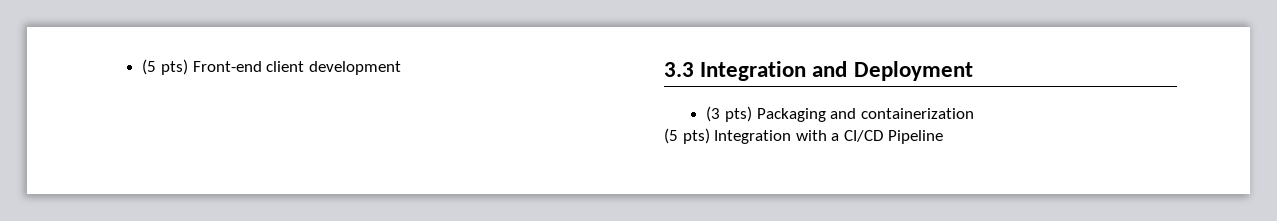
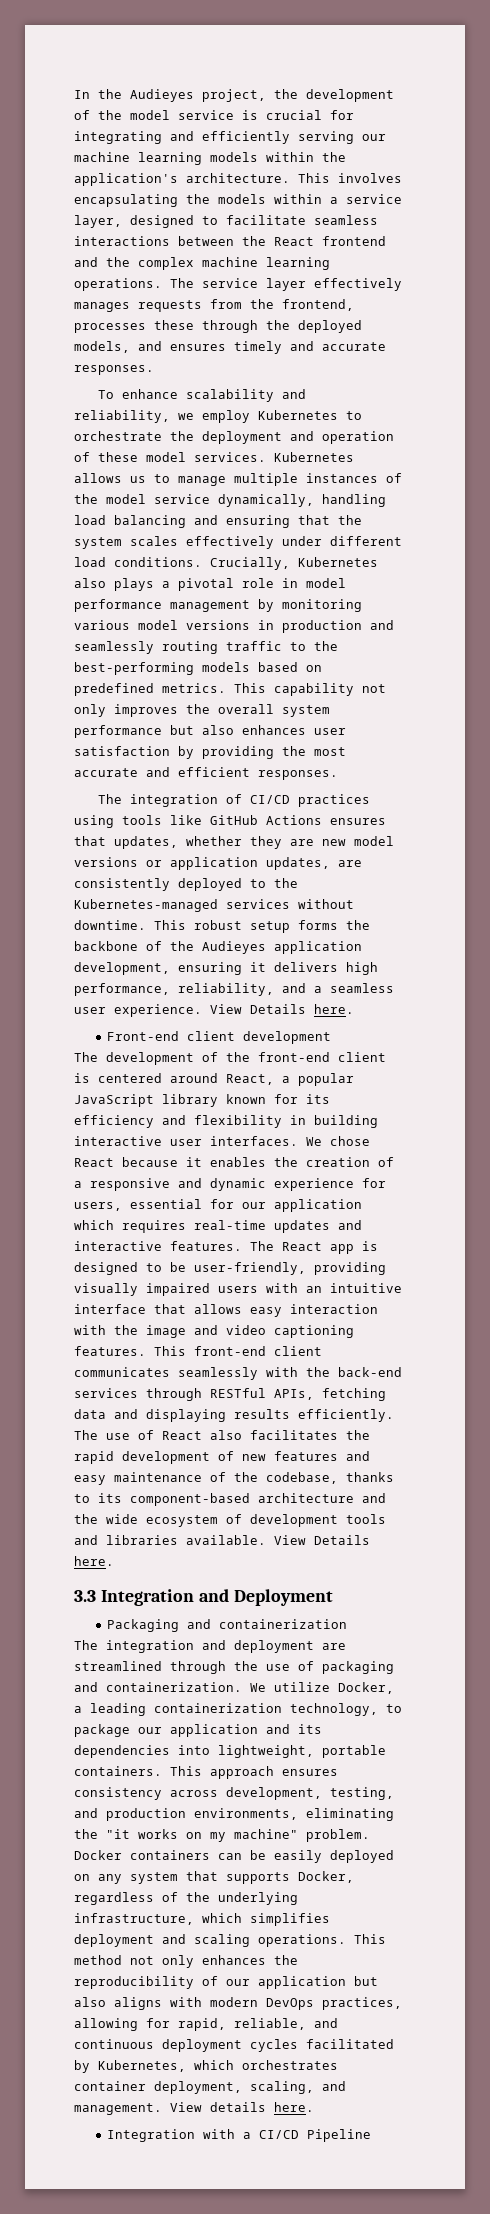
- (5 pts) Front-end client development
+ In the Audieyes project, the development of the model service is crucial for integrating and efficiently serving our machine learning models within the application's architecture. This involves encapsulating the models within a service layer, designed to facilitate seamless interactions between the React frontend and the complex machine learning operations. The service layer effectively manages requests from the frontend, processes these through the deployed models, and ensures timely and accurate responses.
+ To enhance scalability and reliability, we employ Kubernetes to orchestrate the deployment and operation of these model services. Kubernetes allows us to manage multiple instances of the model service dynamically, handling load balancing and ensuring that the system scales effectively under different load conditions. Crucially, Kubernetes also plays a pivotal role in model performance management by monitoring various model versions in production and seamlessly routing traffic to the best-performing models based on predefined metrics. This capability not only improves the overall system performance but also enhances user satisfaction by providing the most accurate and efficient responses.
+ The integration of CI/CD practices using tools like GitHub Actions ensures that updates, whether they are new model versions or application updates, are consistently deployed to the Kubernetes-managed services without downtime. This robust setup forms the backbone of the Audieyes application development, ensuring it delivers high performance, reliability, and a seamless user experience. View Details here.
+ Front-end client development
+ The development of the front-end client is centered around React, a popular JavaScript library known for its efficiency and flexibility in building interactive user interfaces. We chose React because it enables the creation of a responsive and dynamic experience for users, essential for our application which requires real-time updates and interactive features. The React app is designed to be user-friendly, providing visually impaired users with an intuitive interface that allows easy interaction with the image and video captioning features. This front-end client communicates seamlessly with the back-end services through RESTful APIs, fetching data and displaying results efficiently. The use of React also facilitates the rapid development of new features and easy maintenance of the codebase, thanks to its component-based architecture and the wide ecosystem of development tools and libraries available. View Details here.
- (3 pts) Packaging and containerization
+ Packaging and containerization
- (5 pts) Integration with a CI/CD Pipeline
+ The integration and deployment are streamlined through the use of packaging and containerization. We utilize Docker, a leading containerization technology, to package our application and its dependencies into lightweight, portable containers. This approach ensures consistency across development, testing, and production environments, eliminating the "it works on my machine" problem. Docker containers can be easily deployed on any system that supports Docker, regardless of the underlying infrastructure, which simplifies deployment and scaling operations. This method not only enhances the reproducibility of our application but also aligns with modern DevOps practices, allowing for rapid, reliable, and continuous deployment cycles facilitated by Kubernetes, which orchestrates container deployment, scaling, and management. View details here.
+ Integration with a CI/CD Pipeline

